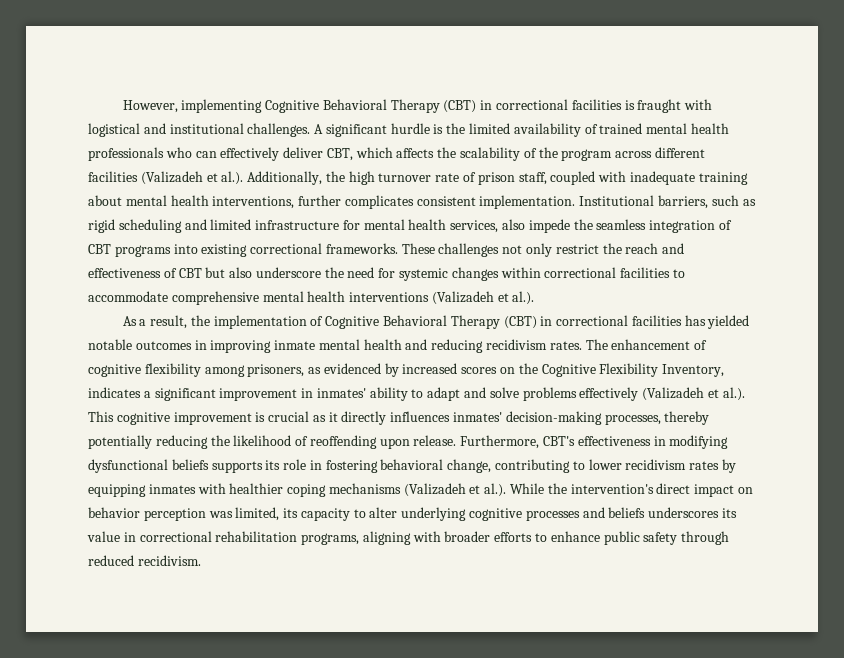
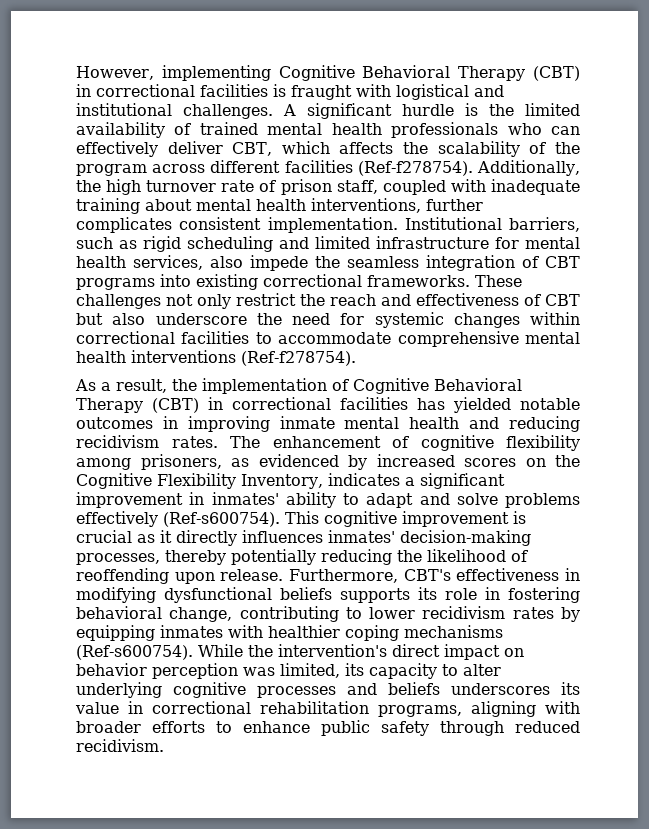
- A significant hurdle is the limited availability of trained mental health professionals who can effectively deliver CBT, which affects the scalability of the program across different facilities (Valizadeh et al.). Additionally, the high turnover rate of prison staff, coupled with inadequate training about mental health interventions, further complicates consistent implementation.
+ A significant hurdle is the limited availability of trained mental health professionals who can effectively deliver CBT, which affects the scalability of the program across different facilities (Ref-f278754). Additionally, the high turnover rate of prison staff, coupled with inadequate training about mental health interventions, further complicates consistent implementation.
- These challenges not only restrict the reach and effectiveness of CBT but also underscore the need for systemic changes within correctional facilities to accommodate comprehensive mental health interventions (Valizadeh et al.).
+ These challenges not only restrict the reach and effectiveness of CBT but also underscore the need for systemic changes within correctional facilities to accommodate comprehensive mental health interventions (Ref-f278754).
- The enhancement of cognitive flexibility among prisoners, as evidenced by increased scores on the Cognitive Flexibility Inventory, indicates a significant improvement in inmates' ability to adapt and solve problems effectively (Valizadeh et al.). This cognitive improvement is crucial as it directly influences inmates' decision-making processes, thereby potentially reducing the likelihood of reoffending upon release.
+ The enhancement of cognitive flexibility among prisoners, as evidenced by increased scores on the Cognitive Flexibility Inventory, indicates a significant improvement in inmates' ability to adapt and solve problems effectively (Ref-s600754). This cognitive improvement is crucial as it directly influences inmates' decision-making processes, thereby potentially reducing the likelihood of reoffending upon release.
- Furthermore, CBT's effectiveness in modifying dysfunctional beliefs supports its role in fostering behavioral change, contributing to lower recidivism rates by equipping inmates with healthier coping mechanisms (Valizadeh et al.). While the intervention's direct impact on behavior perception was limited, its capacity to alter underlying cognitive processes and beliefs underscores its value in correctional rehabilitation programs, aligning with broader efforts to enhance public safety through reduced recidivism.
+ Furthermore, CBT's effectiveness in modifying dysfunctional beliefs supports its role in fostering behavioral change, contributing to lower recidivism rates by equipping inmates with healthier coping mechanisms (Ref-s600754). While the intervention's direct impact on behavior perception was limited, its capacity to alter underlying cognitive processes and beliefs underscores its value in correctional rehabilitation programs, aligning with broader efforts to enhance public safety through reduced recidivism.

